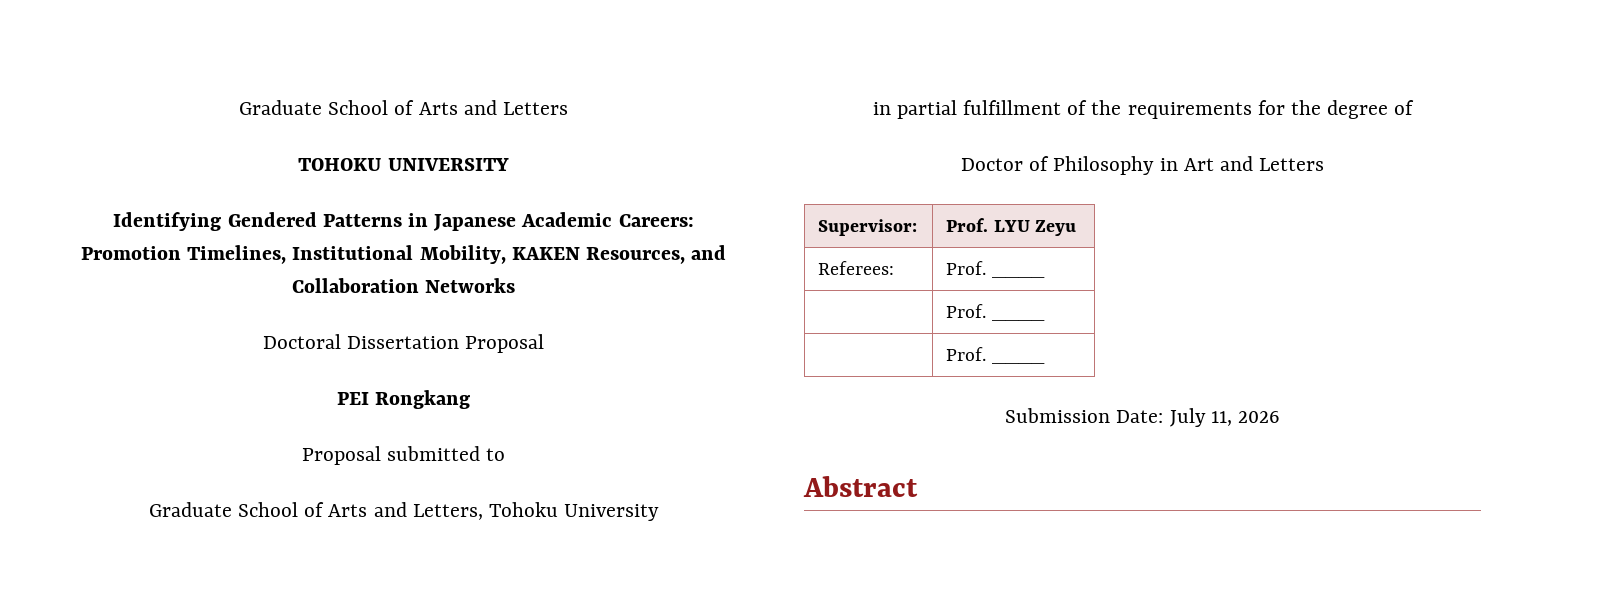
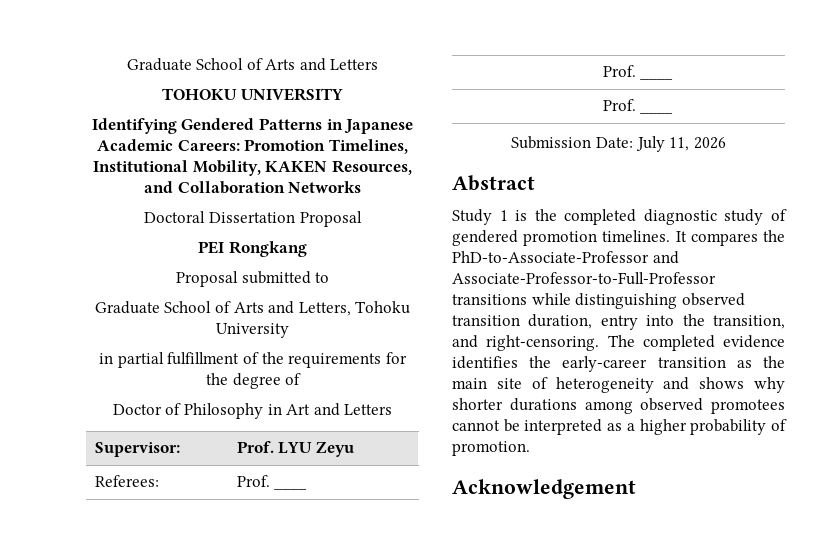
+ Study 1 is the completed diagnostic study of gendered promotion timelines. It compares the PhD-to-Associate-Professor and Associate-Professor-to-Full-Professor transitions while distinguishing observed transition duration, entry into the transition, and right-censoring. The completed evidence identifies the early-career transition as the main site of heterogeneity and shows why shorter durations among observed promotees cannot be interpreted as a higher probability of promotion.
+ Acknowledgement

